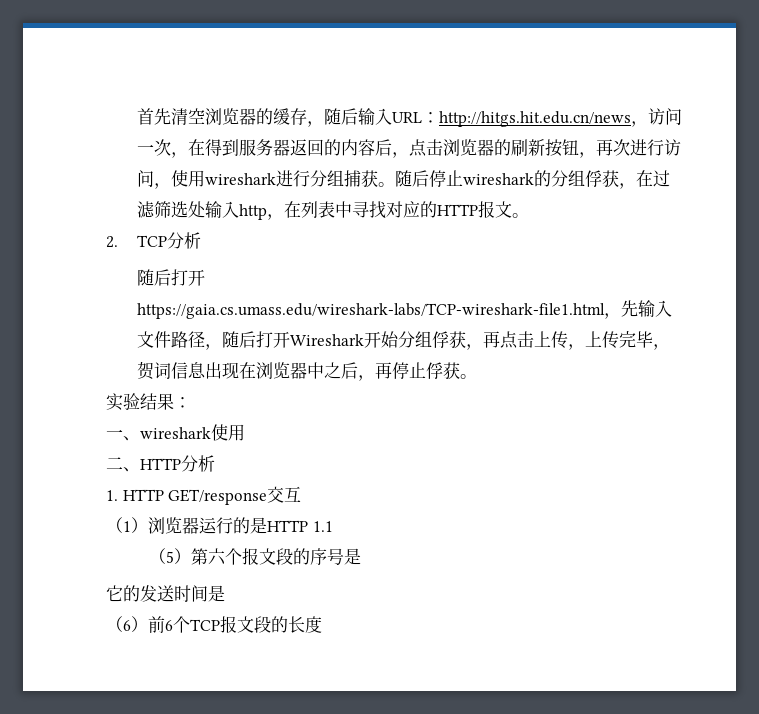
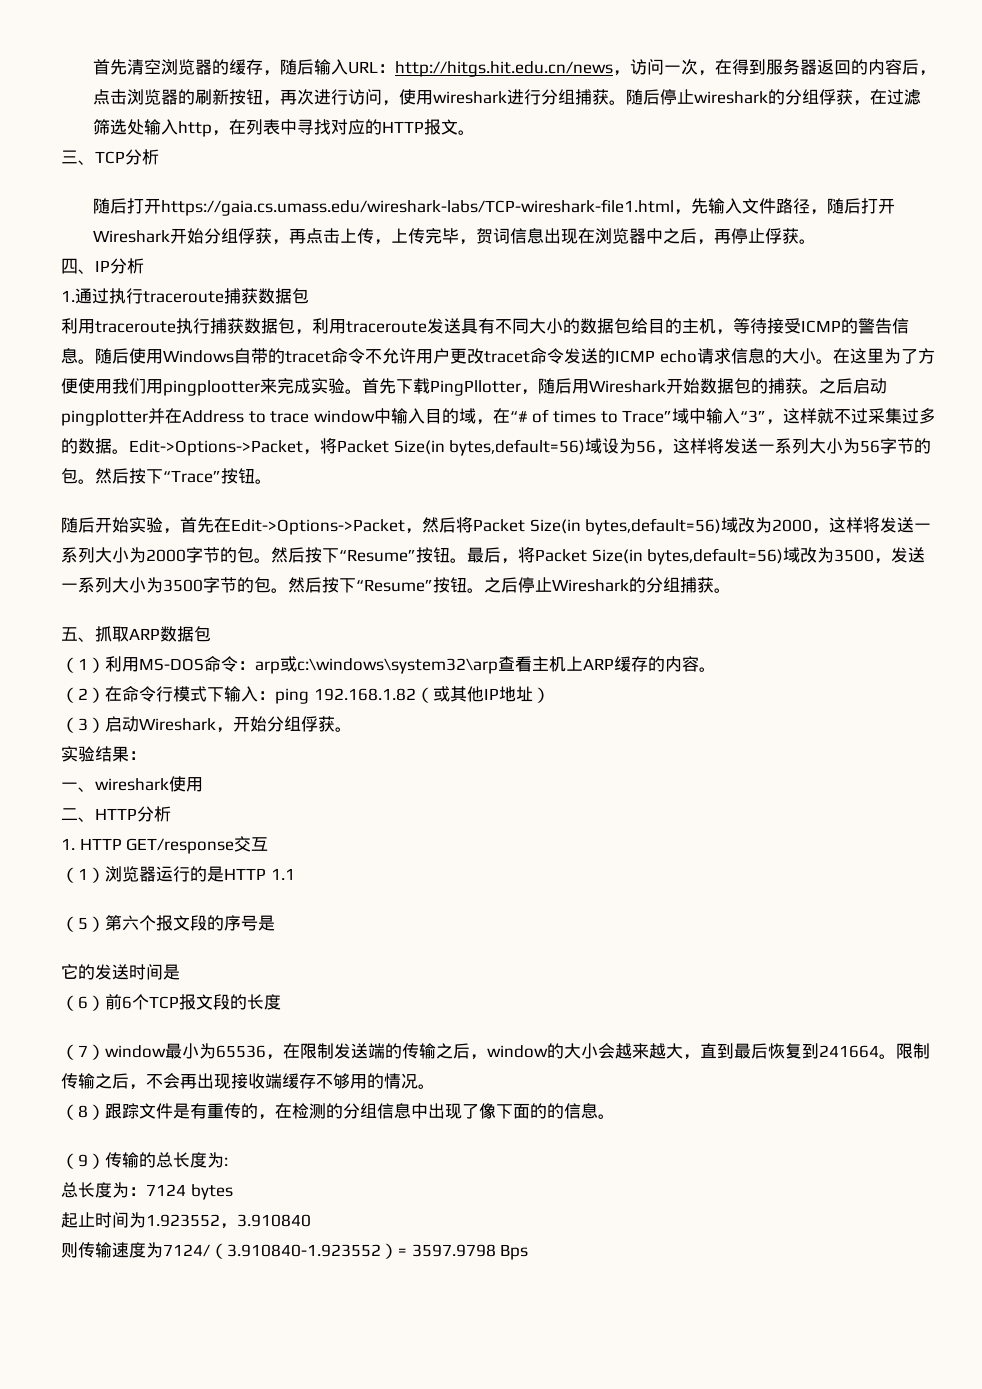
- 2. TCP分析
+ 三、TCP分析
+ 四、IP分析
+ 1.通过执行traceroute捕获数据包
+ 利用traceroute执行捕获数据包，利用traceroute发送具有不同大小的数据包给目的主机，等待接受ICMP的警告信息。随后使用Windows自带的tracet命令不允许用户更改tracet命令发送的ICMP echo请求信息的大小。在这里为了方便使用我们用pingplootter来完成实验。首先下载PingPllotter，随后用Wireshark开始数据包的捕获。之后启动pingplotter并在Address to trace window中输入目的域，在“# of times to Trace”域中输入“3”，这样就不过采集过多的数据。Edit->Options->Packet，将Packet Size(in bytes,default=56)域设为56，这样将发送一系列大小为56字节的包。然后按下“Trace”按钮。
+ 随后开始实验，首先在Edit->Options->Packet，然后将Packet Size(in bytes,default=56)域改为2000，这样将发送一系列大小为2000字节的包。然后按下“Resume”按钮。最后，将Packet Size(in bytes,default=56)域改为3500，发送一系列大小为3500字节的包。然后按下“Resume”按钮。之后停止Wireshark的分组捕获。
+ 五、抓取ARP数据包
+ （1）利用MS-DOS命令：arp或c:\windows\system32\arp查看主机上ARP缓存的内容。
+ （2）在命令行模式下输入：ping 192.168.1.82（或其他IP地址）
+ （3）启动Wireshark，开始分组俘获。
+ （7）window最小为65536，在限制发送端的传输之后，window的大小会越来越大，直到最后恢复到241664。限制传输之后，不会再出现接收端缓存不够用的情况。
+ （8）跟踪文件是有重传的，在检测的分组信息中出现了像下面的的信息。
+ （9）传输的总长度为:
+ 总长度为：7124 bytes
+ 起止时间为1.923552，3.910840
+ 则传输速度为7124/（3.910840-1.923552）= 3597.9798 Bps

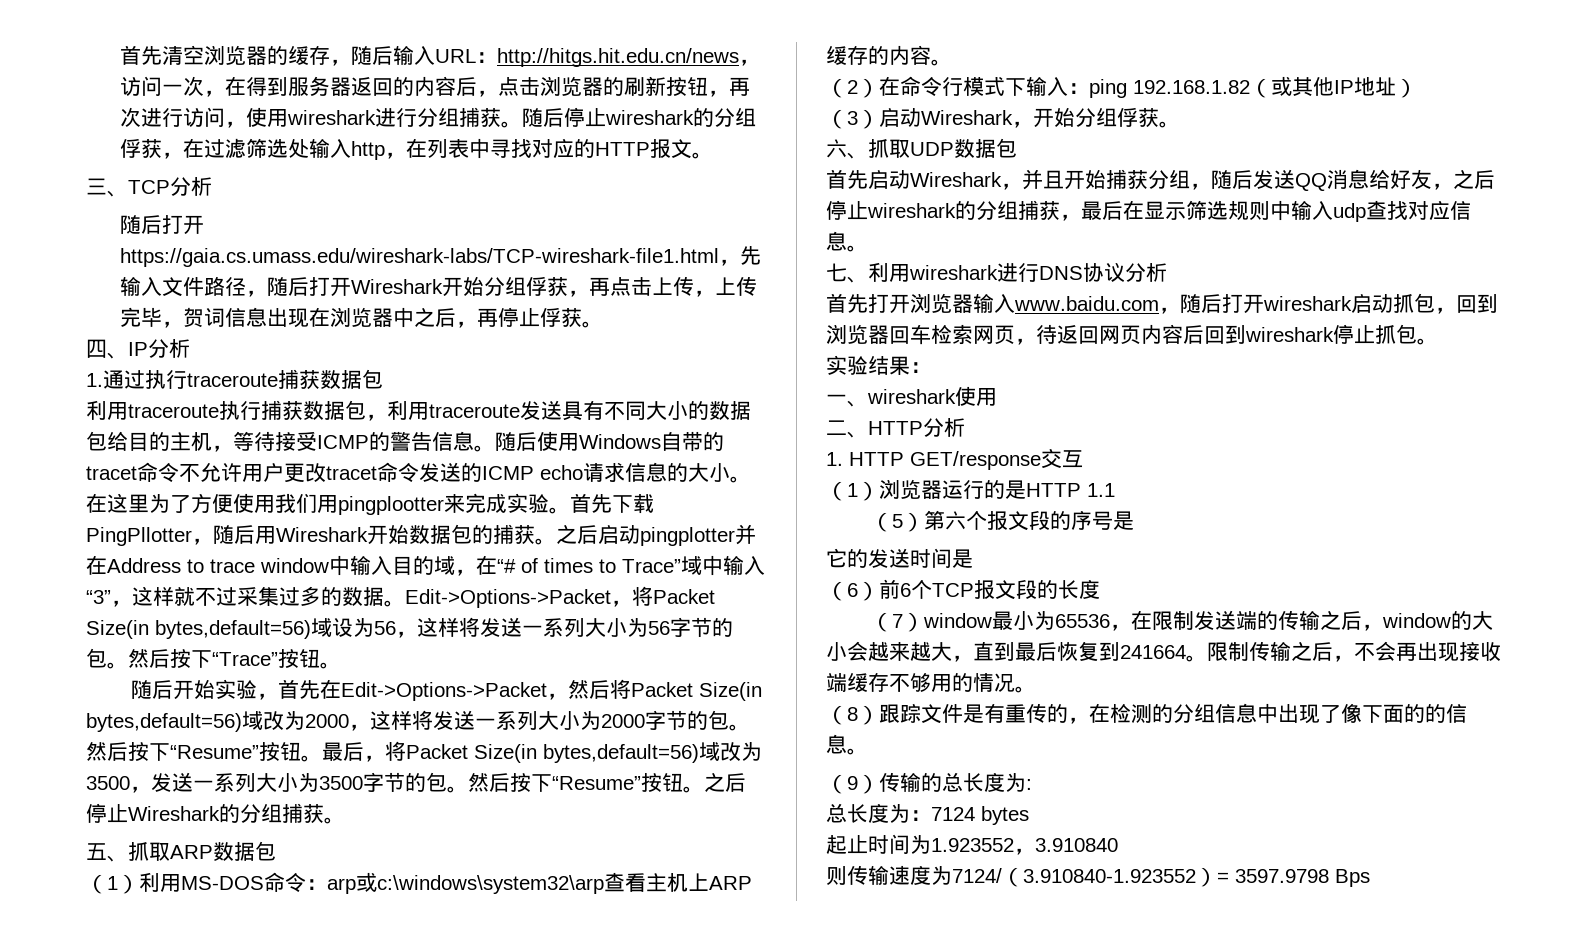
+ 六、抓取UDP数据包
+ 首先启动Wireshark，并且开始捕获分组，随后发送QQ消息给好友，之后停止wireshark的分组捕获，最后在显示筛选规则中输入udp查找对应信息。
+ 七、利用wireshark进行DNS协议分析
+ 首先打开浏览器输入www.baidu.com，随后打开wireshark启动抓包，回到浏览器回车检索网页，待返回网页内容后回到wireshark停止抓包。

